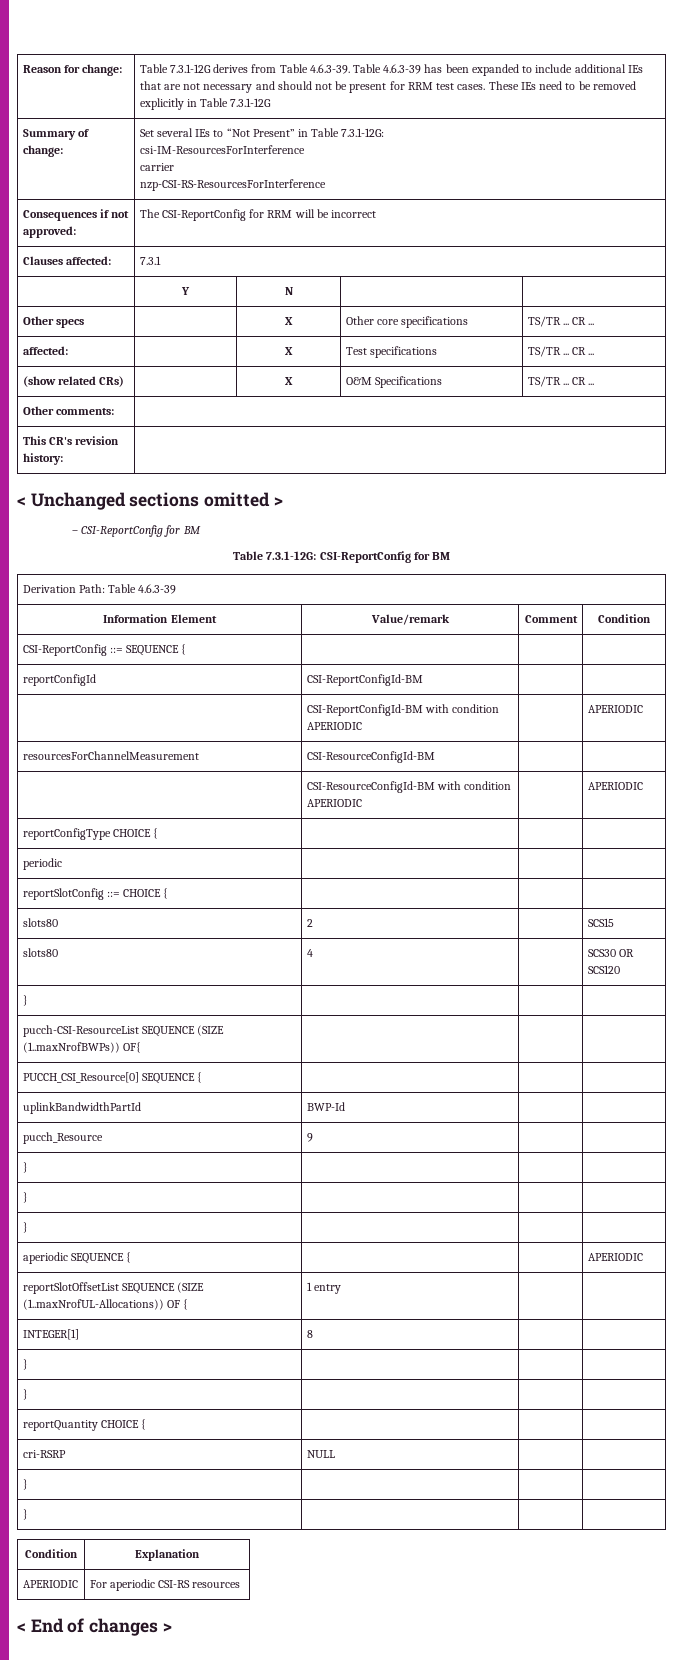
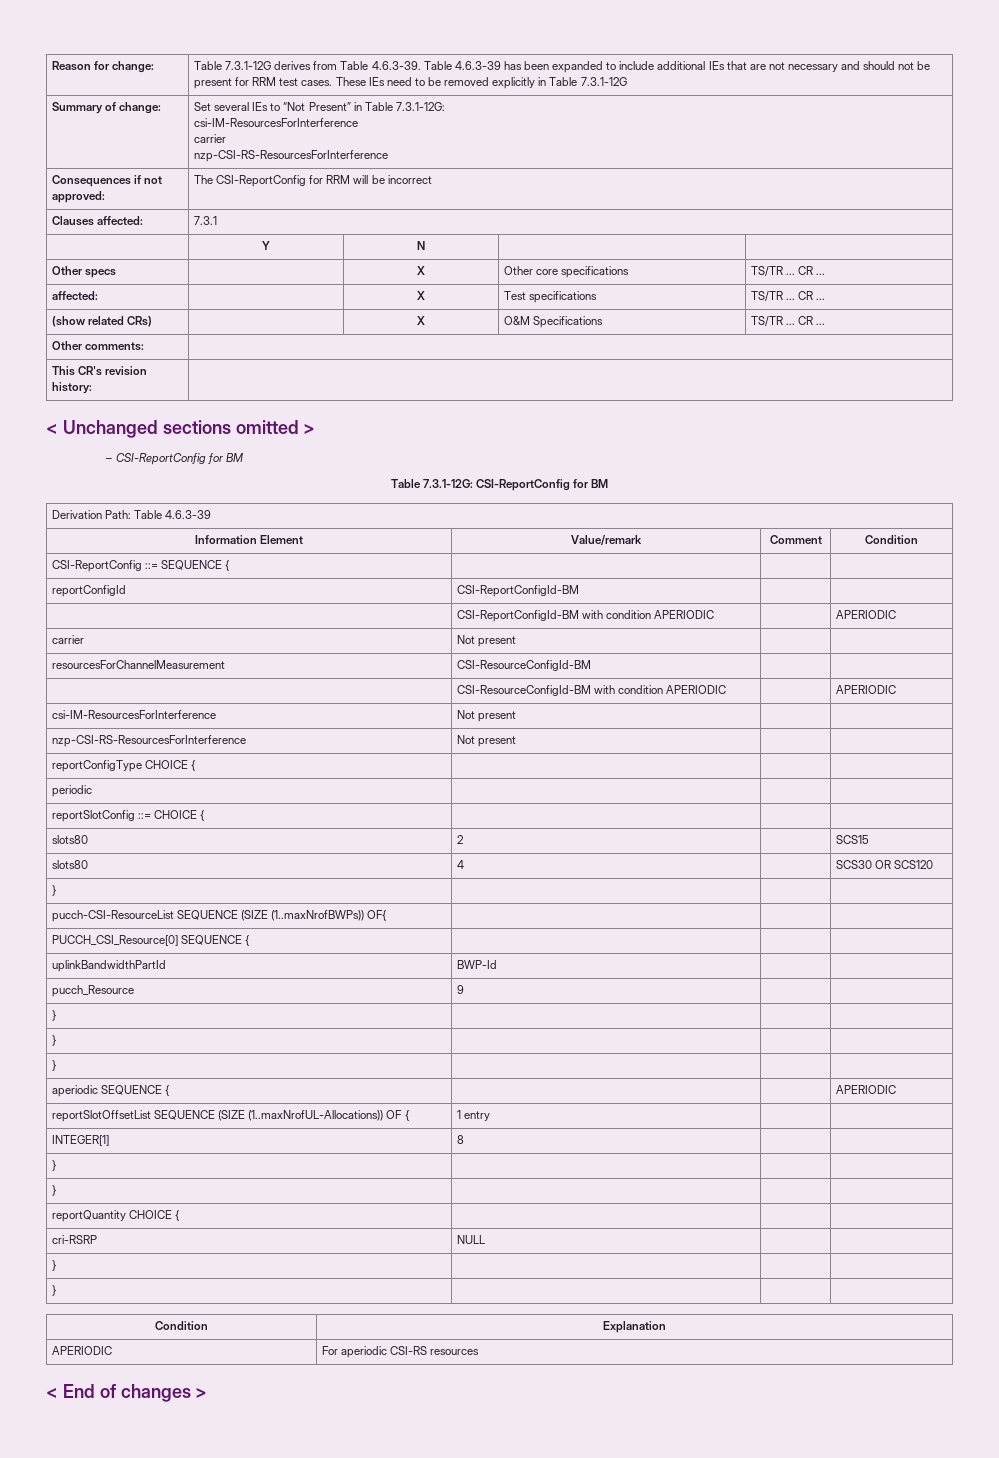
+ carrier | Not present | |
+ csi-IM-ResourcesForInterference | Not present | |
+ nzp-CSI-RS-ResourcesForInterference | Not present | |

